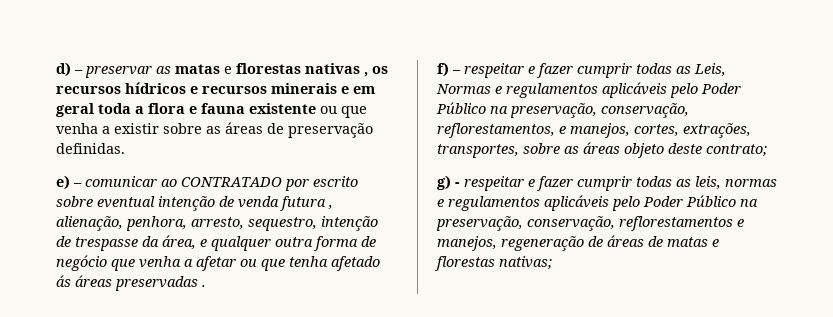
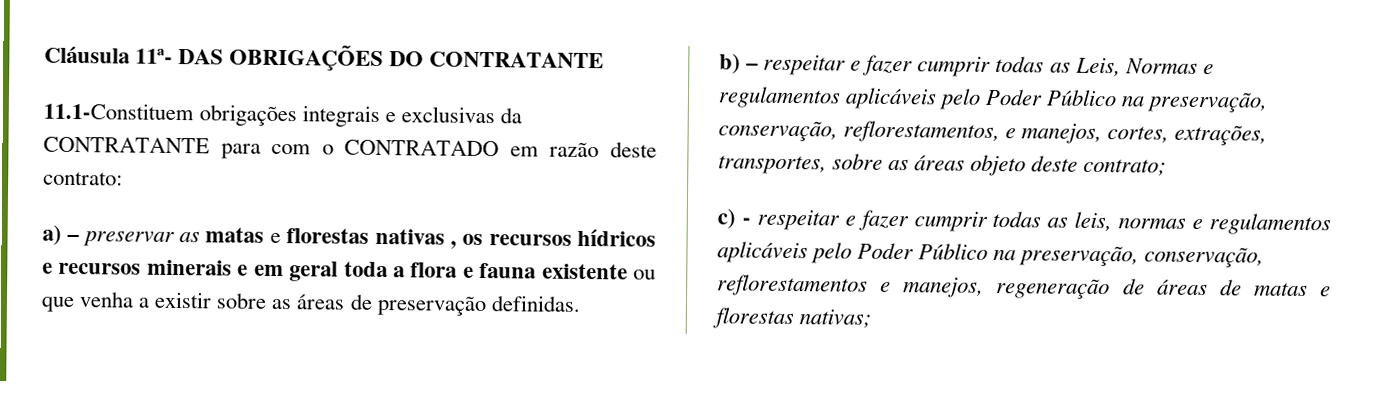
- d) – preservar as matas e florestas nativas , os recursos hídricos e recursos minerais e em geral toda a flora e fauna existente ou que venha a existir sobre as áreas de preservação definidas.
+ Cláusula 11ª- DAS OBRIGAÇÕES DO CONTRATANTE
+ 11.1-Constituem obrigações integrais e exclusivas da CONTRATANTE para com o CONTRATADO em razão deste contrato:
+ a) – preservar as matas e florestas nativas , os recursos hídricos e recursos minerais e em geral toda a flora e fauna existente ou que venha a existir sobre as áreas de preservação definidas.
- e) – comunicar ao CONTRATADO por escrito sobre eventual intenção de venda futura , alienação, penhora, arresto, sequestro, intenção de trespasse da área, e qualquer outra forma de negócio que venha a afetar ou que tenha afetado ás áreas preservadas .
- f) – respeitar e fazer cumprir todas as Leis, Normas e regulamentos aplicáveis pelo Poder Público na preservação, conservação, reflorestamentos, e manejos, cortes, extrações, transportes, sobre as áreas objeto deste contrato;
+ b) – respeitar e fazer cumprir todas as Leis, Normas e regulamentos aplicáveis pelo Poder Público na preservação, conservação, reflorestamentos, e manejos, cortes, extrações, transportes, sobre as áreas objeto deste contrato;
- g) - respeitar e fazer cumprir todas as leis, normas e regulamentos aplicáveis pelo Poder Público na preservação, conservação, reflorestamentos e manejos, regeneração de áreas de matas e florestas nativas;
+ c) - respeitar e fazer cumprir todas as leis, normas e regulamentos aplicáveis pelo Poder Público na preservação, conservação, reflorestamentos e manejos, regeneração de áreas de matas e florestas nativas;

